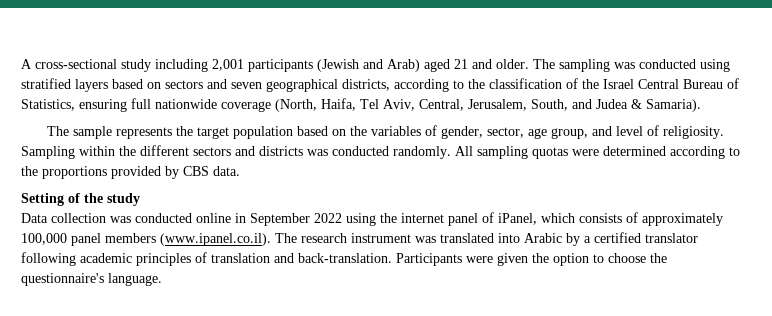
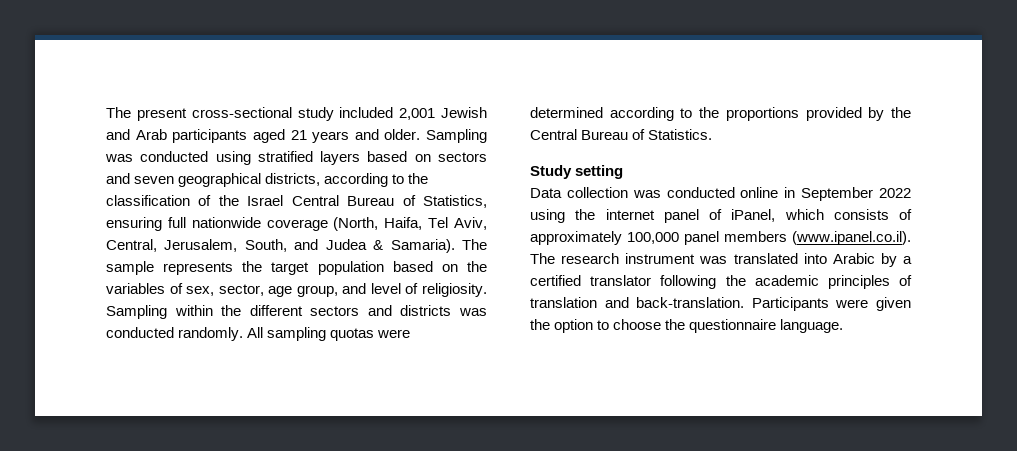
- A cross-sectional study including 2,001 participants (Jewish and Arab) aged 21 and older.
+ The present cross-sectional study included 2,001 Jewish and Arab participants aged 21 years and older.
- The sampling was conducted using stratified layers based on sectors and seven geographical districts, according to the classification of the Israel Central Bureau of Statistics, ensuring full nationwide coverage (North, Haifa, Tel Aviv, Central, Jerusalem, South, and Judea & Samaria).
- The sample represents the target population based on the variables of gender, sector, age group, and level of religiosity.
+ Sampling was conducted using stratified layers based on sectors and seven geographical districts, according to the classification of the Israel Central Bureau of Statistics, ensuring full nationwide coverage (North, Haifa, Tel Aviv, Central, Jerusalem, South, and Judea & Samaria). The sample represents the target population based on the variables of sex, sector, age group, and level of religiosity.
- All sampling quotas were determined according to the proportions provided by CBS data.
- Setting of the study
+ All sampling quotas were determined according to the proportions provided by the Central Bureau of Statistics.
+ Study setting
- Data collection was conducted online in September 2022 using the internet panel of iPanel, which consists of approximately 100,000 panel members (www.ipanel.co.il). The research instrument was translated into Arabic by a certified translator following academic principles of translation and back-translation.
+ Data collection was conducted online in September 2022 using the internet panel of iPanel, which consists of approximately 100,000 panel members (www.ipanel.co.il). The research instrument was translated into Arabic by a certified translator following the academic principles of translation and back-translation.
- Participants were given the option to choose the questionnaire's language.
+ Participants were given the option to choose the questionnaire language.

